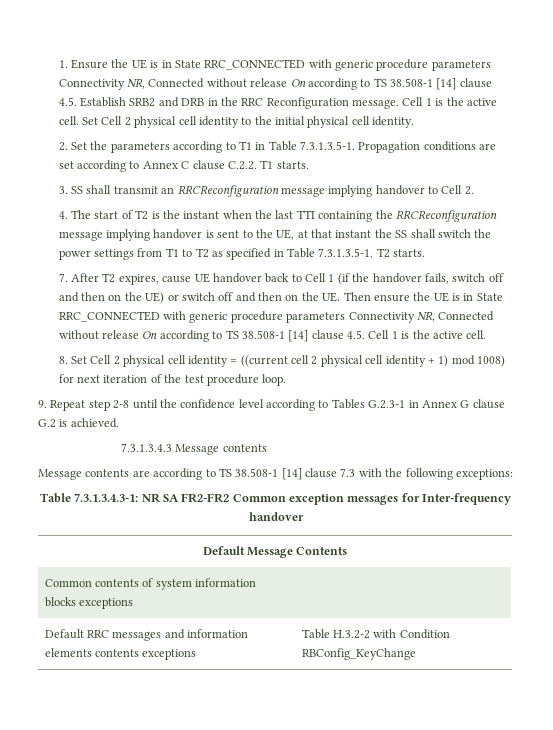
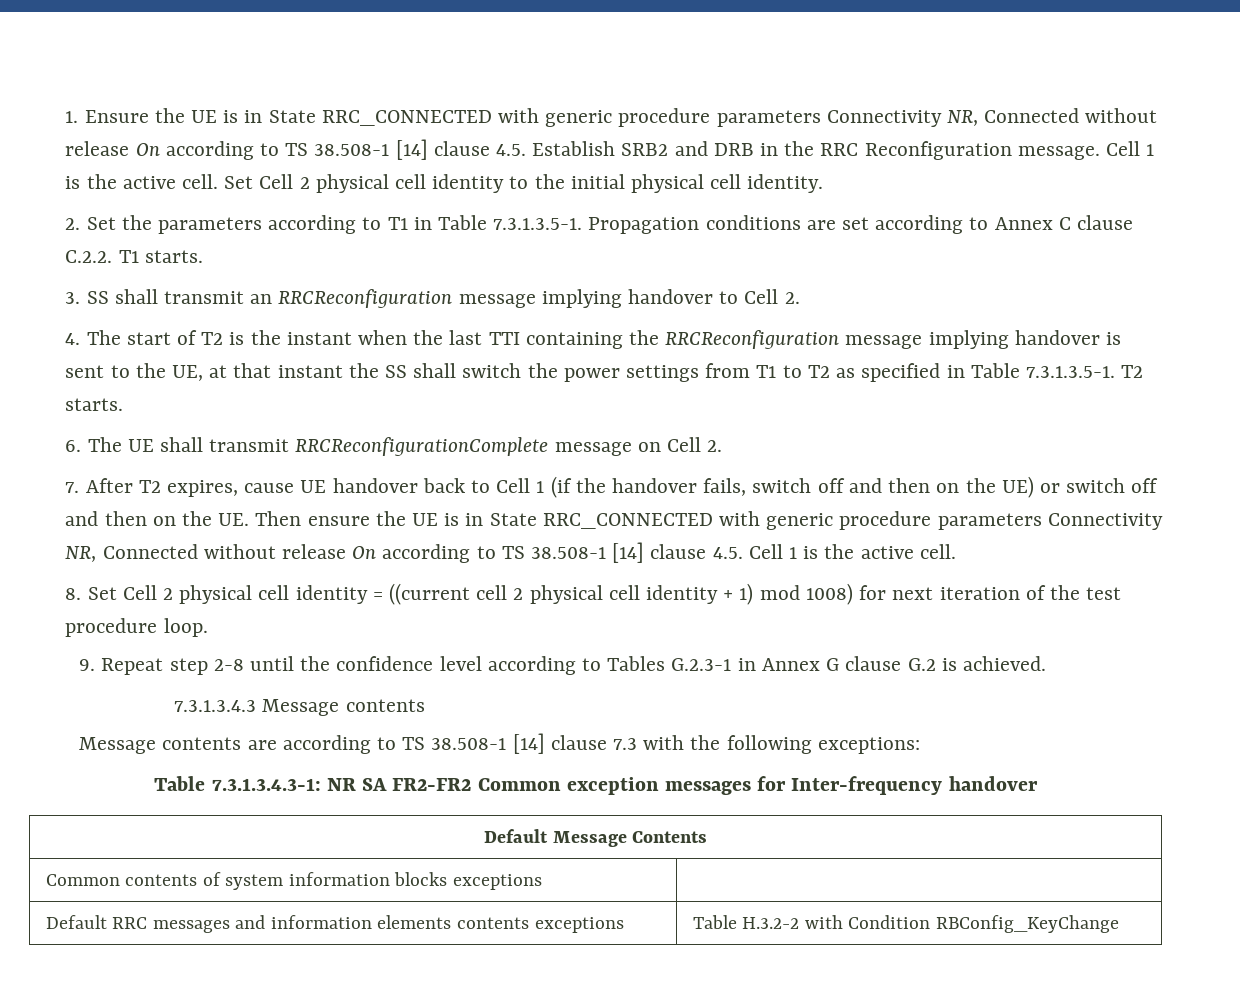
+ 6. The UE shall transmit RRCReconfigurationComplete message on Cell 2.

